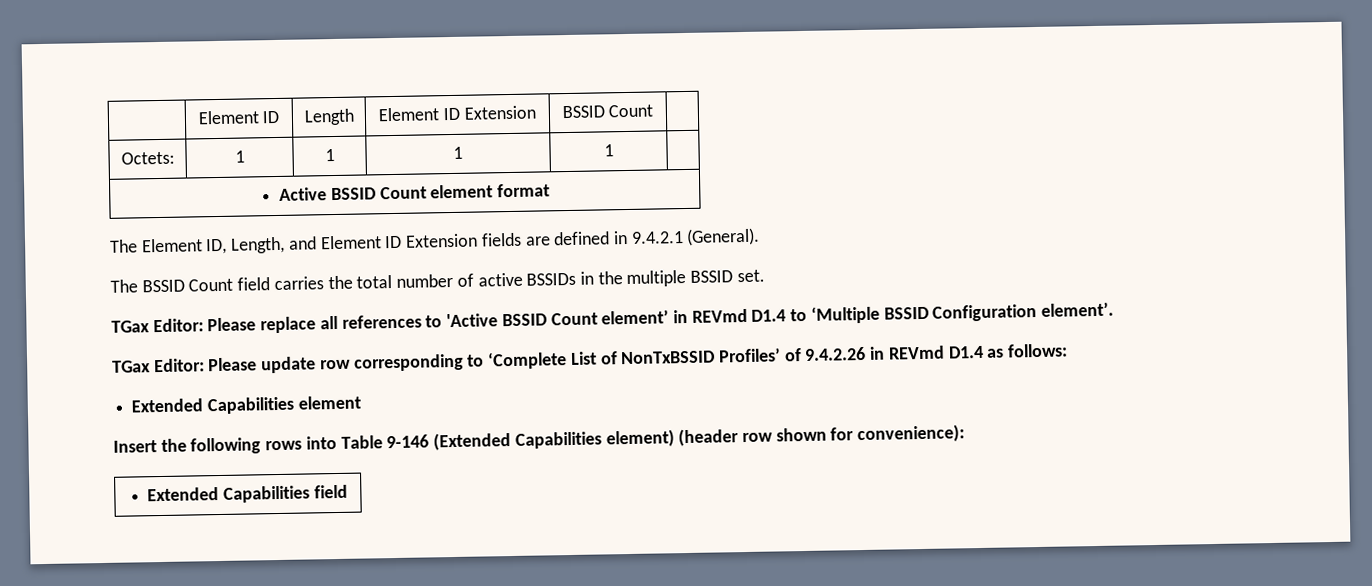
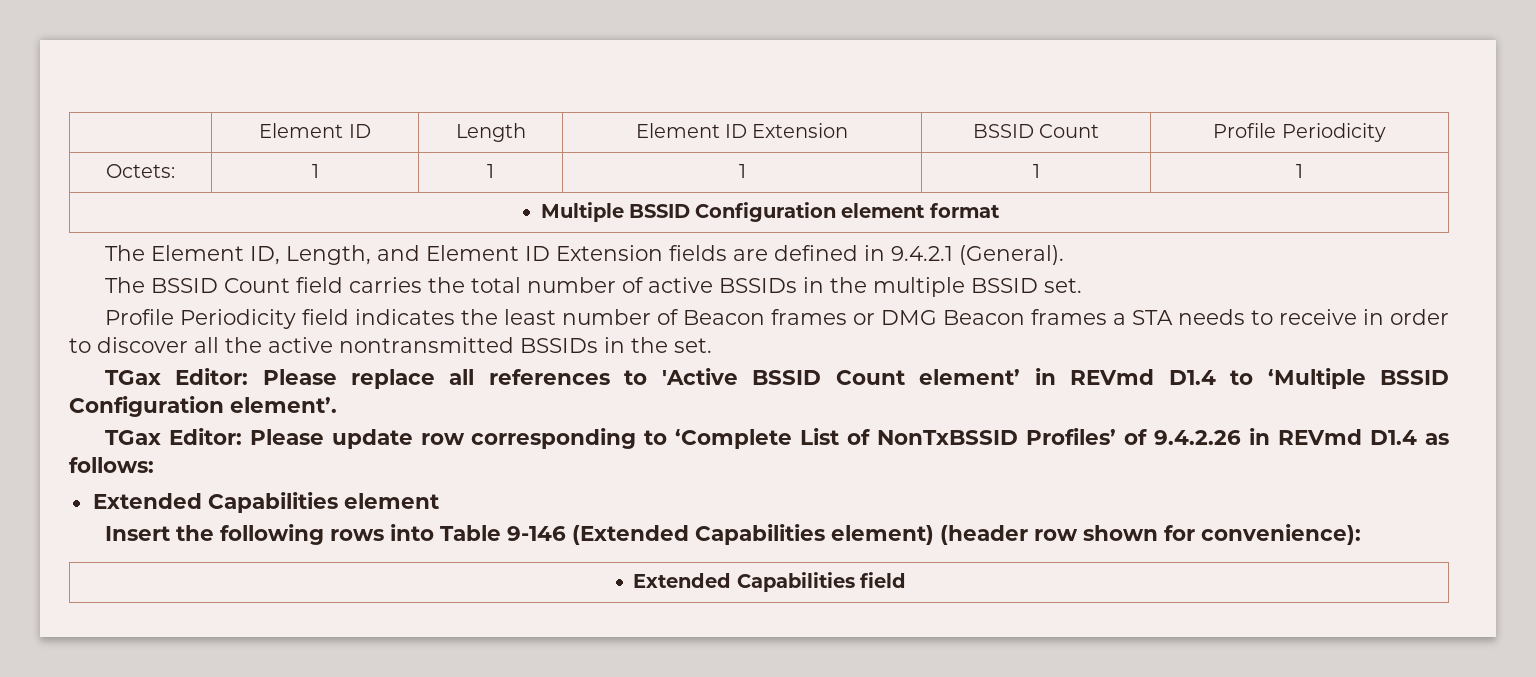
- | Element ID | Length | Element ID Extension | BSSID Count |
+ | Element ID | Length | Element ID Extension | BSSID Count | Profile Periodicity
- Octets: | 1 | 1 | 1 | 1 |
- Active BSSID Count element format
+ Octets: | 1 | 1 | 1 | 1 | 1
+ Multiple BSSID Configuration element format
+ Profile Periodicity field indicates the least number of Beacon frames or DMG Beacon frames a STA needs to receive in order to discover all the active nontransmitted BSSIDs in the set.

